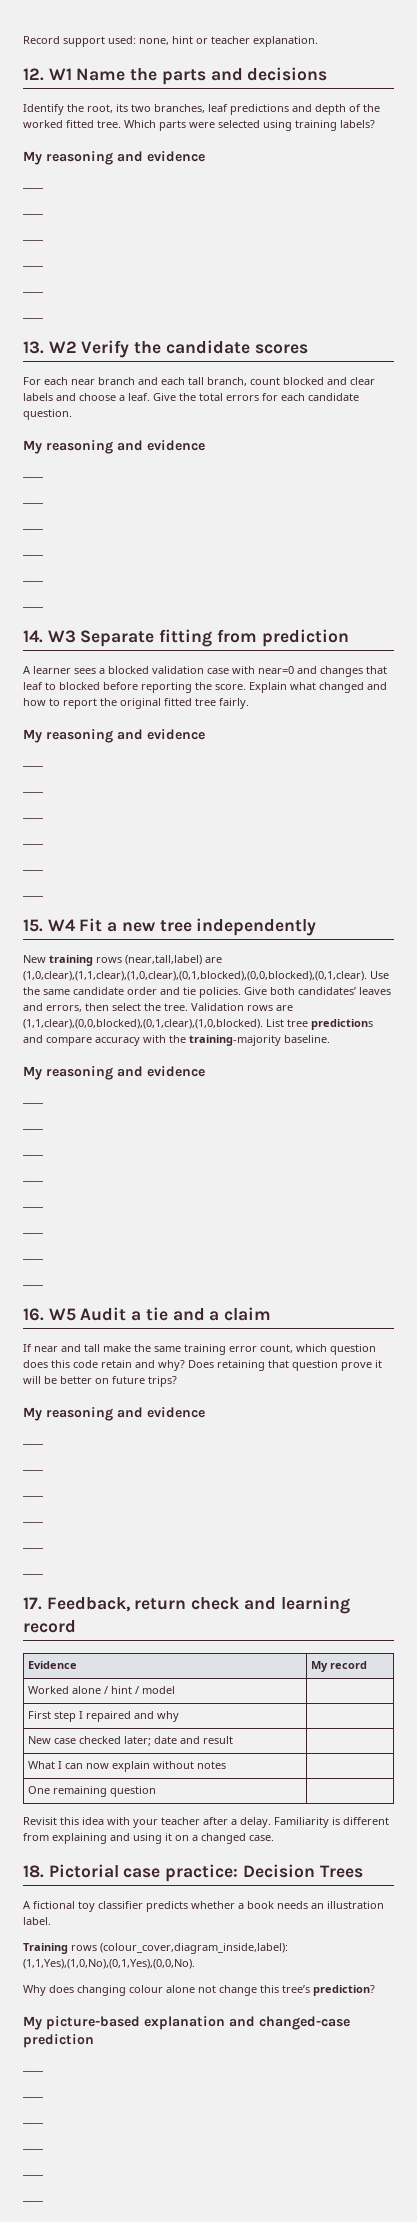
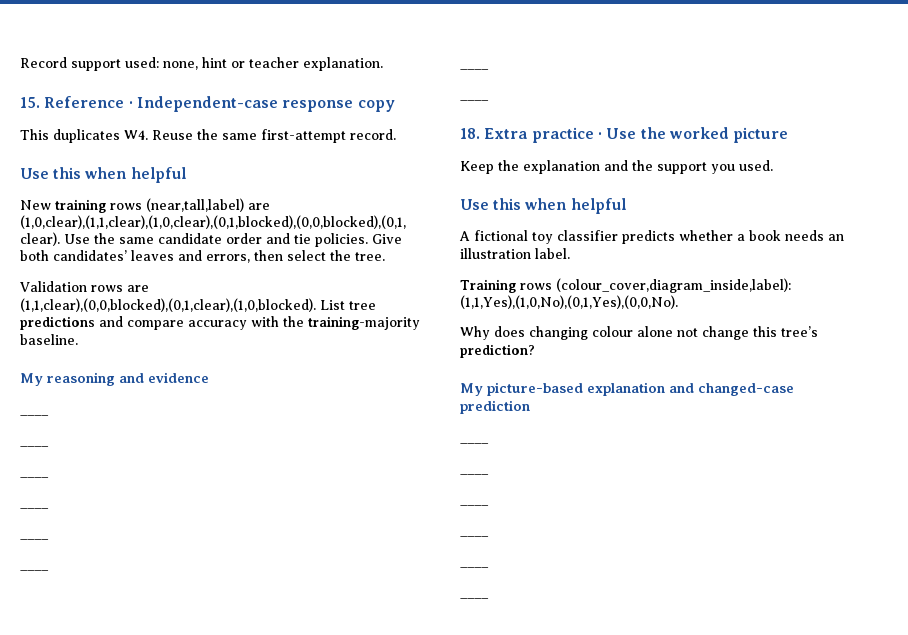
- 12. W1 Name the parts and decisions
- Identify the root, its two branches, leaf predictions and depth of the worked fitted tree. Which parts were selected using training labels?
- My reasoning and evidence
- ____
- ____
- ____
- ____
- ____
- ____
- 13. W2 Verify the candidate scores
- For each near branch and each tall branch, count blocked and clear labels and choose a leaf. Give the total errors for each candidate question.
- My reasoning and evidence
- ____
- ____
- ____
- ____
- ____
- ____
- 14. W3 Separate fitting from prediction
- A learner sees a blocked validation case with near=0 and changes that leaf to blocked before reporting the score. Explain what changed and how to report the original fitted tree fairly.
- My reasoning and evidence
- ____
- ____
- ____
- ____
- ____
- ____
- 15. W4 Fit a new tree independently
+ 15. Reference · Independent-case response copy
+ This duplicates W4. Reuse the same first-attempt record.
+ Use this when helpful
- Give both candidates’ leaves and errors, then select the tree. Validation rows are (1,1,clear),(0,0,blocked),(0,1,clear),(1,0,blocked).
+ Give both candidates’ leaves and errors, then select the tree.
+ Validation rows are (1,1,clear),(0,0,blocked),(0,1,clear),(1,0,blocked).
- 16. W5 Audit a tie and a claim
- If near and tall make the same training error count, which question does this code retain and why? Does retaining that question prove it will be better on future trips?
- My reasoning and evidence
- ____
- ____
- ____
- ____
- ____
- ____
- 17. Feedback, return check and learning record
- Evidence | My record
- Worked alone / hint / model |
- First step I repaired and why |
- New case checked later; date and result |
- What I can now explain without notes |
- One remaining question |
- Revisit this idea with your teacher after a delay. Familiarity is different from explaining and using it on a changed case.
- 18. Pictorial case practice: Decision Trees
+ 18. Extra practice · Use the worked picture
+ Keep the explanation and the support you used.
+ Use this when helpful

